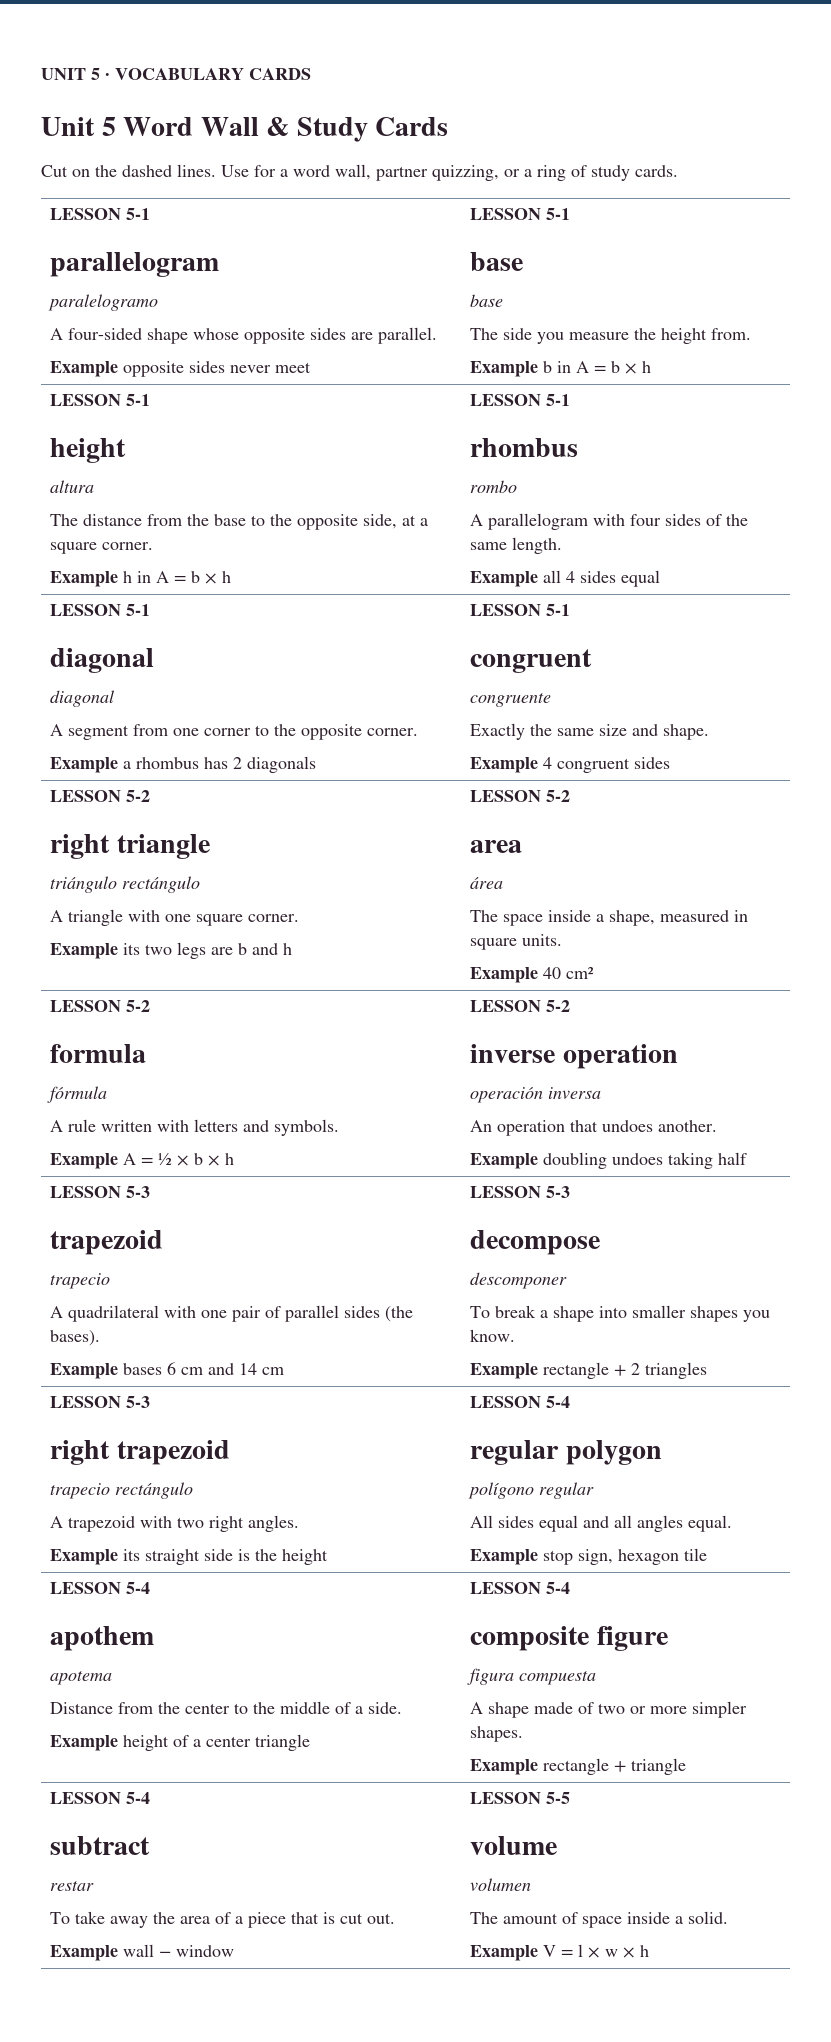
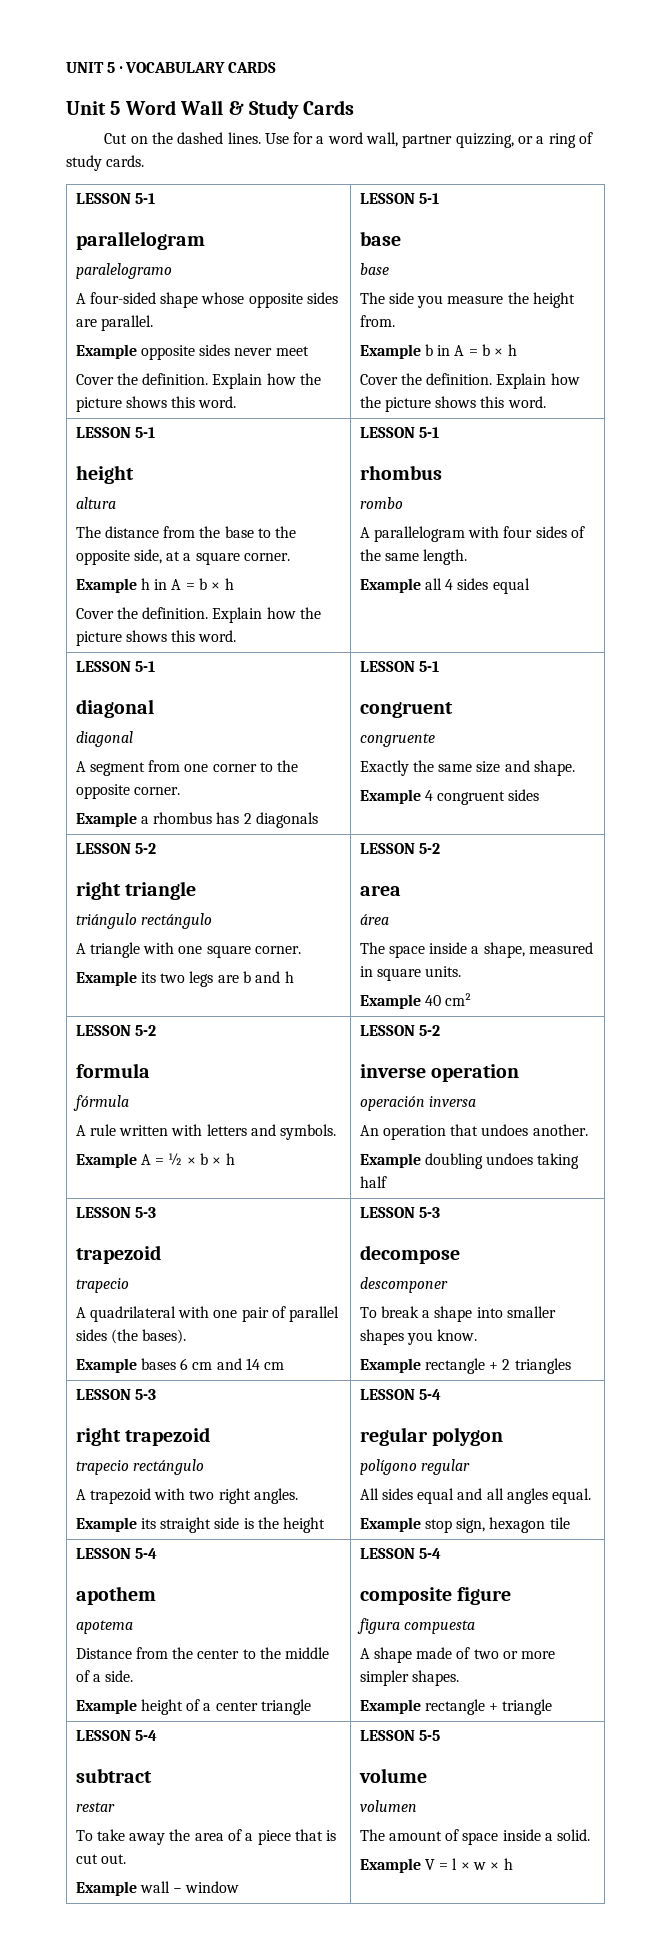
  Example opposite sides never meet
+ Cover the definition. Explain how the picture shows this word.
  Example b in A = b × h
+ Cover the definition. Explain how the picture shows this word.
  Example h in A = b × h
+ Cover the definition. Explain how the picture shows this word.

